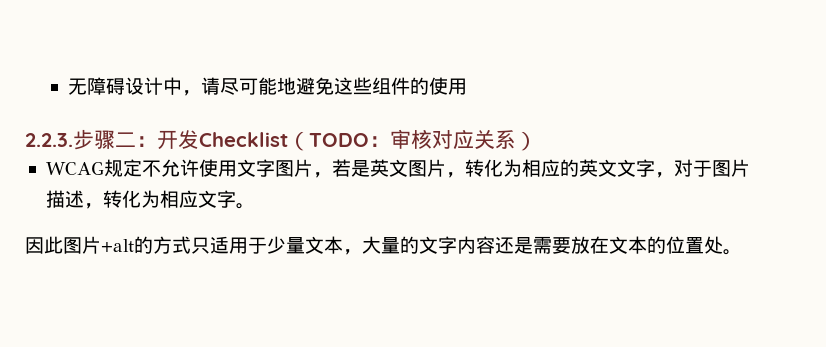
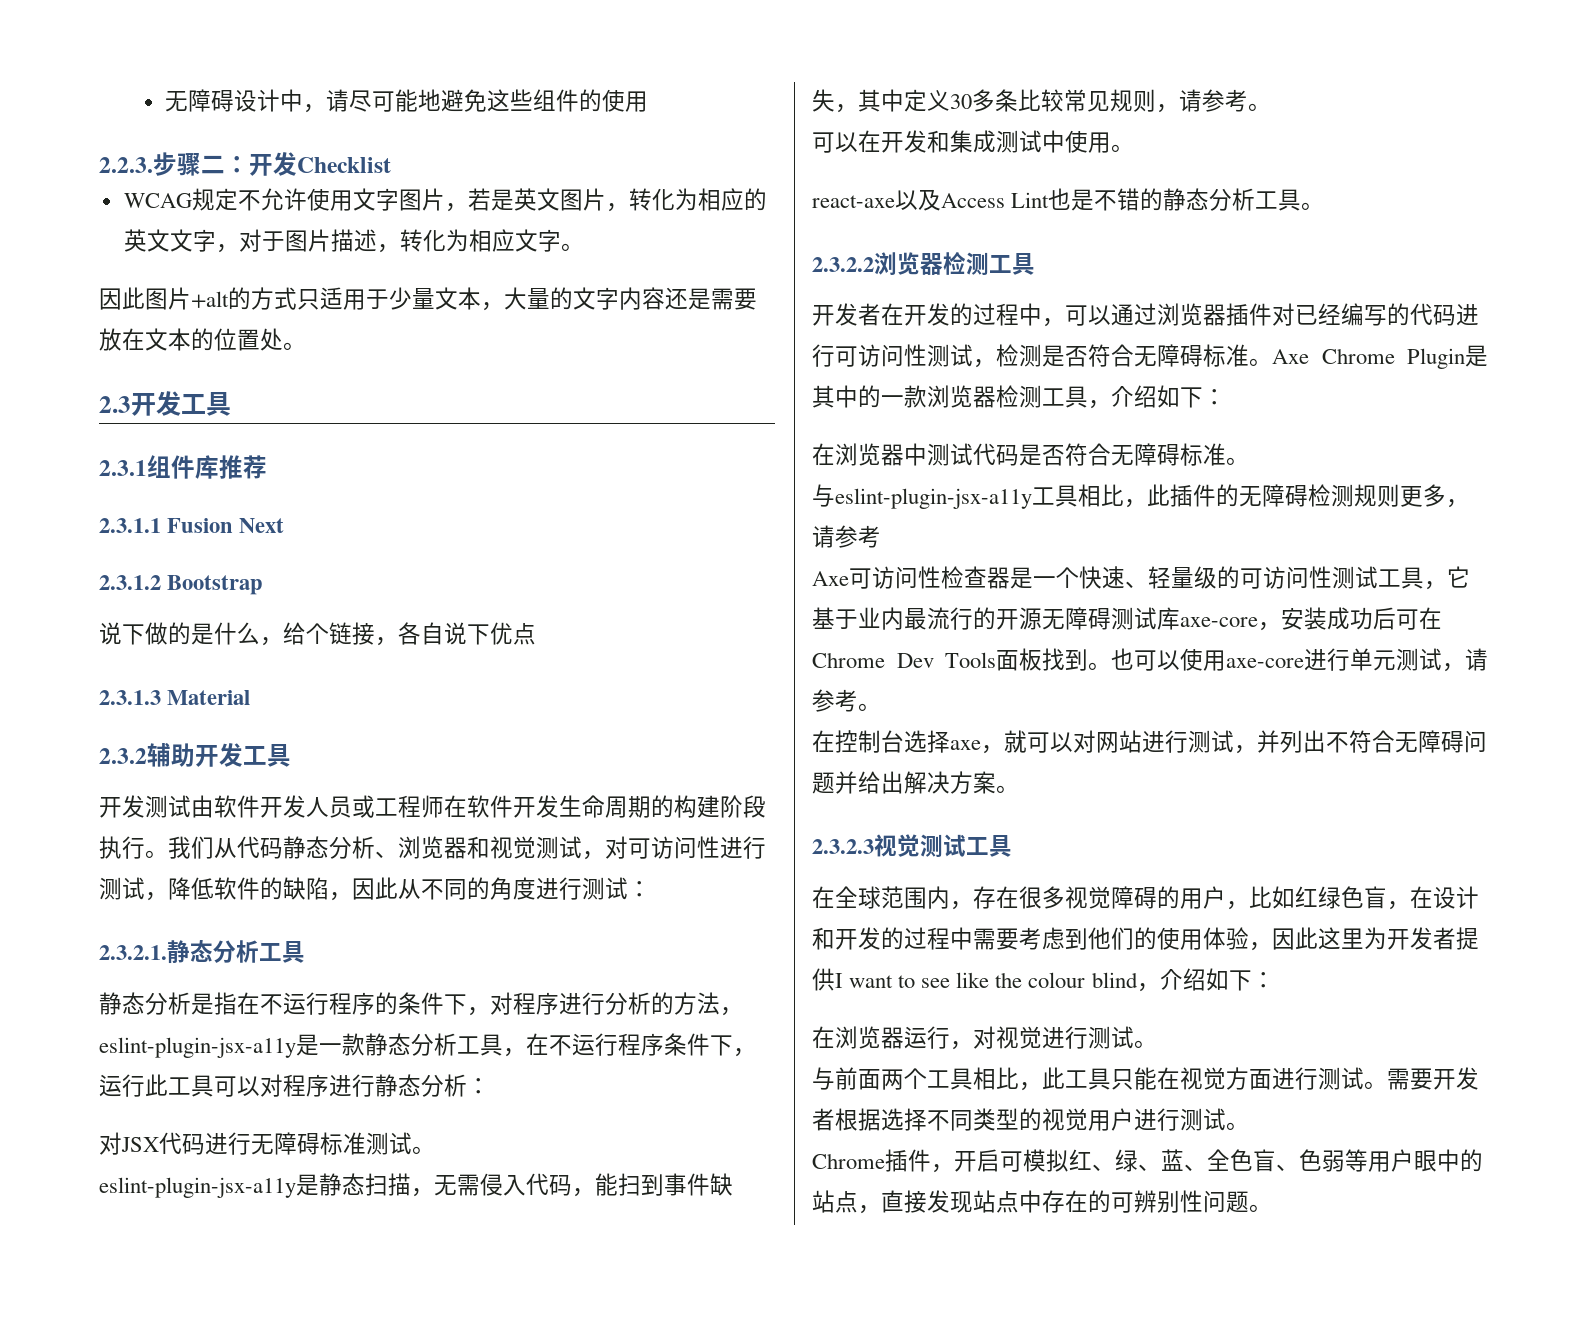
- 2.2.3.步骤二：开发Checklist（TODO：审核对应关系）
+ 2.2.3.步骤二：开发Checklist
+ 2.3开发工具
+ 2.3.1组件库推荐
+ 2.3.1.1 Fusion Next
+ 2.3.1.2 Bootstrap
+ 说下做的是什么，给个链接，各自说下优点
+ 2.3.1.3 Material
+ 2.3.2辅助开发工具
+ 开发测试由软件开发人员或工程师在软件开发生命周期的构建阶段执行。我们从代码静态分析、浏览器和视觉测试，对可访问性进行测试，降低软件的缺陷，因此从不同的角度进行测试：
+ 2.3.2.1.静态分析工具
+ 静态分析是指在不运行程序的条件下，对程序进行分析的方法，eslint-plugin-jsx-a11y是一款静态分析工具，在不运行程序条件下，运行此工具可以对程序进行静态分析：
+ 对JSX代码进行无障碍标准测试。
+ eslint-plugin-jsx-a11y是静态扫描，无需侵入代码，能扫到事件缺失，其中定义30多条比较常见规则，请参考。
+ 可以在开发和集成测试中使用。
+ react-axe以及Access Lint也是不错的静态分析工具。
+ 2.3.2.2浏览器检测工具
+ 开发者在开发的过程中，可以通过浏览器插件对已经编写的代码进行可访问性测试，检测是否符合无障碍标准。Axe Chrome Plugin是其中的一款浏览器检测工具，介绍如下：
+ 在浏览器中测试代码是否符合无障碍标准。
+ 与eslint-plugin-jsx-a11y工具相比，此插件的无障碍检测规则更多，请参考
+ Axe可访问性检查器是一个快速、轻量级的可访问性测试工具，它基于业内最流行的开源无障碍测试库axe-core，安装成功后可在Chrome Dev Tools面板找到。也可以使用axe-core进行单元测试，请参考。
+ 在控制台选择axe，就可以对网站进行测试，并列出不符合无障碍问题并给出解决方案。
+ 2.3.2.3视觉测试工具
+ 在全球范围内，存在很多视觉障碍的用户，比如红绿色盲，在设计和开发的过程中需要考虑到他们的使用体验，因此这里为开发者提供I want to see like the colour blind，介绍如下：
+ 在浏览器运行，对视觉进行测试。
+ 与前面两个工具相比，此工具只能在视觉方面进行测试。需要开发者根据选择不同类型的视觉用户进行测试。
+ Chrome插件，开启可模拟红、绿、蓝、全色盲、色弱等用户眼中的站点，直接发现站点中存在的可辨别性问题。

